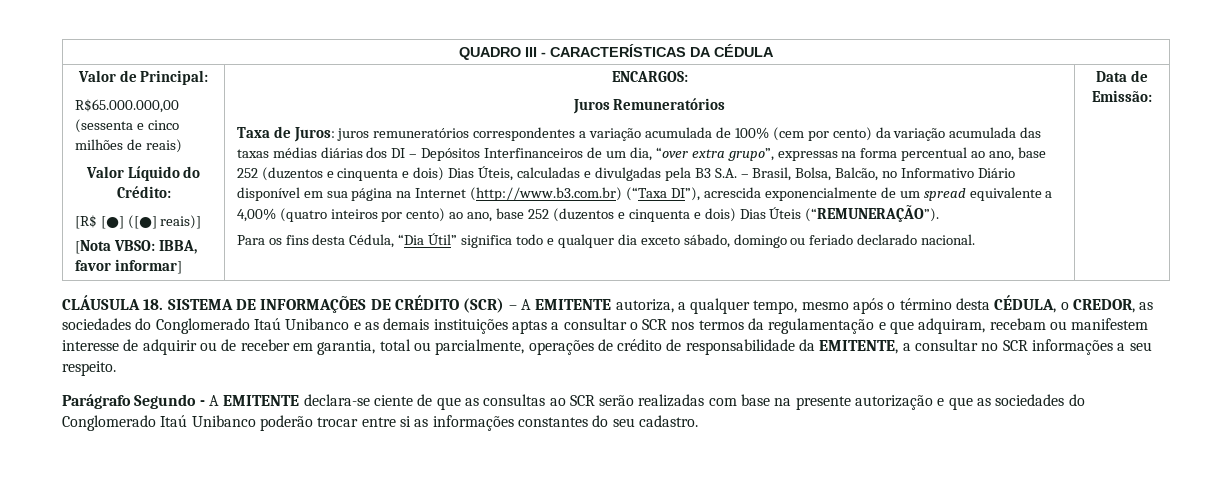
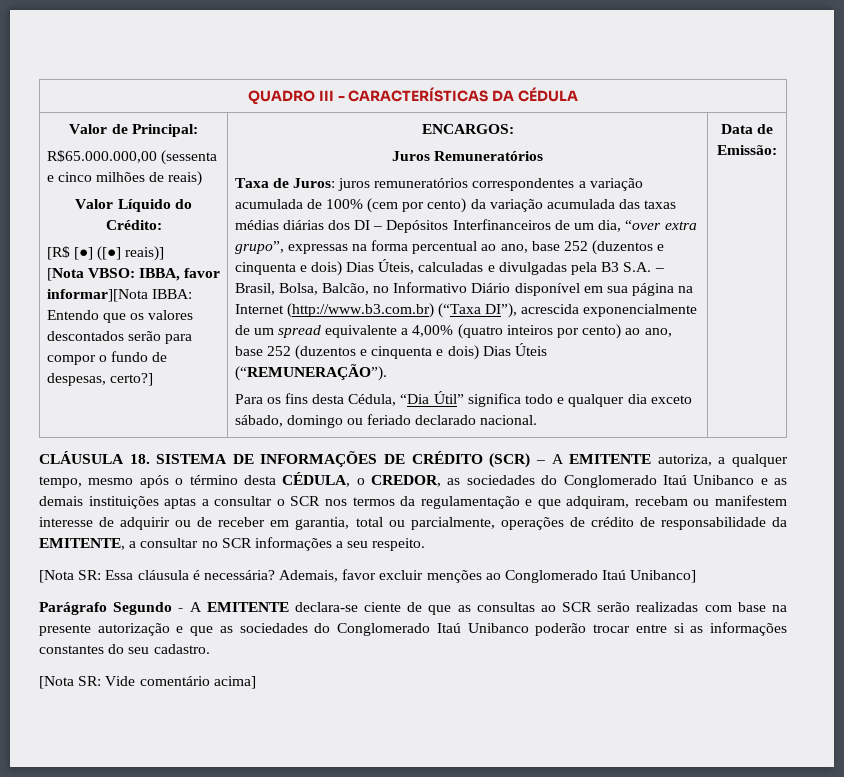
- [Nota VBSO: IBBA, favor informar]
+ [Nota VBSO: IBBA, favor informar][Nota IBBA: Entendo que os valores descontados serão para compor o fundo de despesas, certo?]
+ [Nota SR: Essa cláusula é necessária? Ademais, favor excluir menções ao Conglomerado Itaú Unibanco]
+ [Nota SR: Vide comentário acima]

